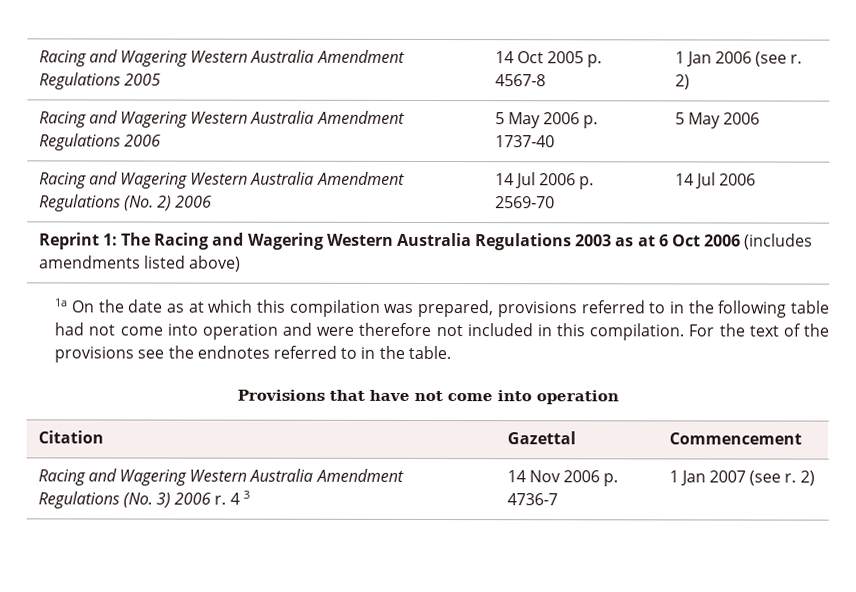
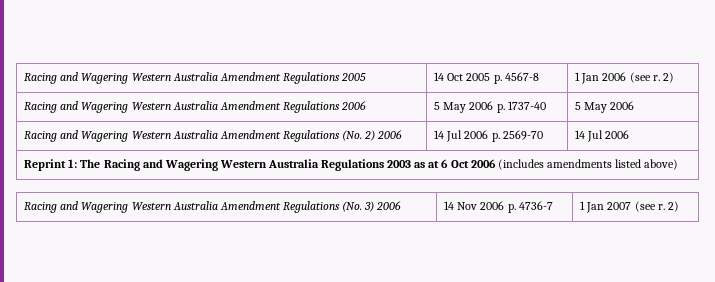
- 1a On the date as at which this compilation was prepared, provisions referred to in the following table had not come into operation and were therefore not included in this compilation. For the text of the provisions see the endnotes referred to in the table.
- Provisions that have not come into operation
- Citation | Gazettal | Commencement
- Racing and Wagering Western Australia Amendment Regulations (No. 3) 2006 r. 4 3 | 14 Nov 2006 p. 4736-7 | 1 Jan 2007 (see r. 2)
+ Racing and Wagering Western Australia Amendment Regulations (No. 3) 2006 | 14 Nov 2006 p. 4736-7 | 1 Jan 2007 (see r. 2)

